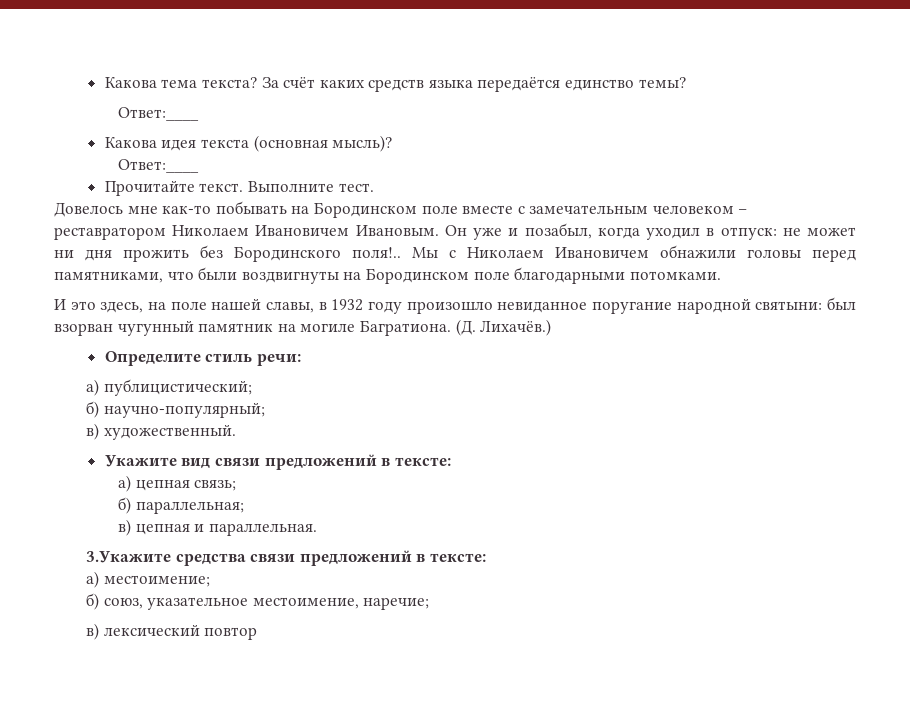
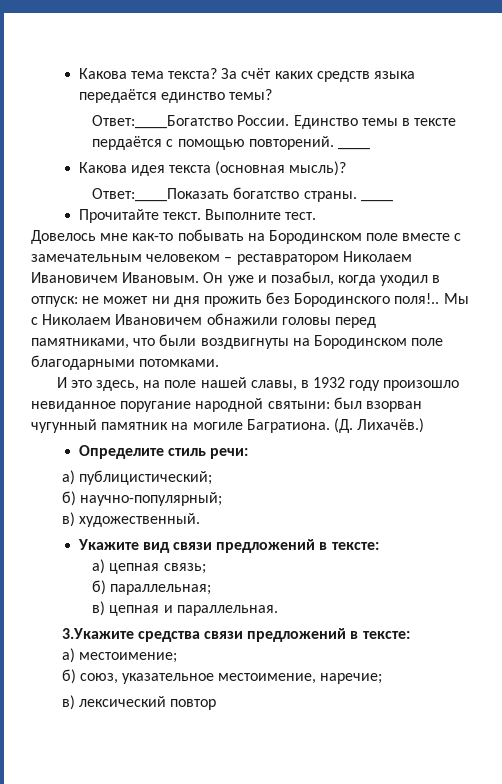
  За счёт каких средств языка передаётся единство темы?
- Ответ:____
+ Ответ:____Богатство России. Единство темы в тексте пердаётся с помощью повторений. ____
  Какова идея текста (основная мысль)?
- Ответ:____
+ Ответ:____Показать богатство страны. ____

